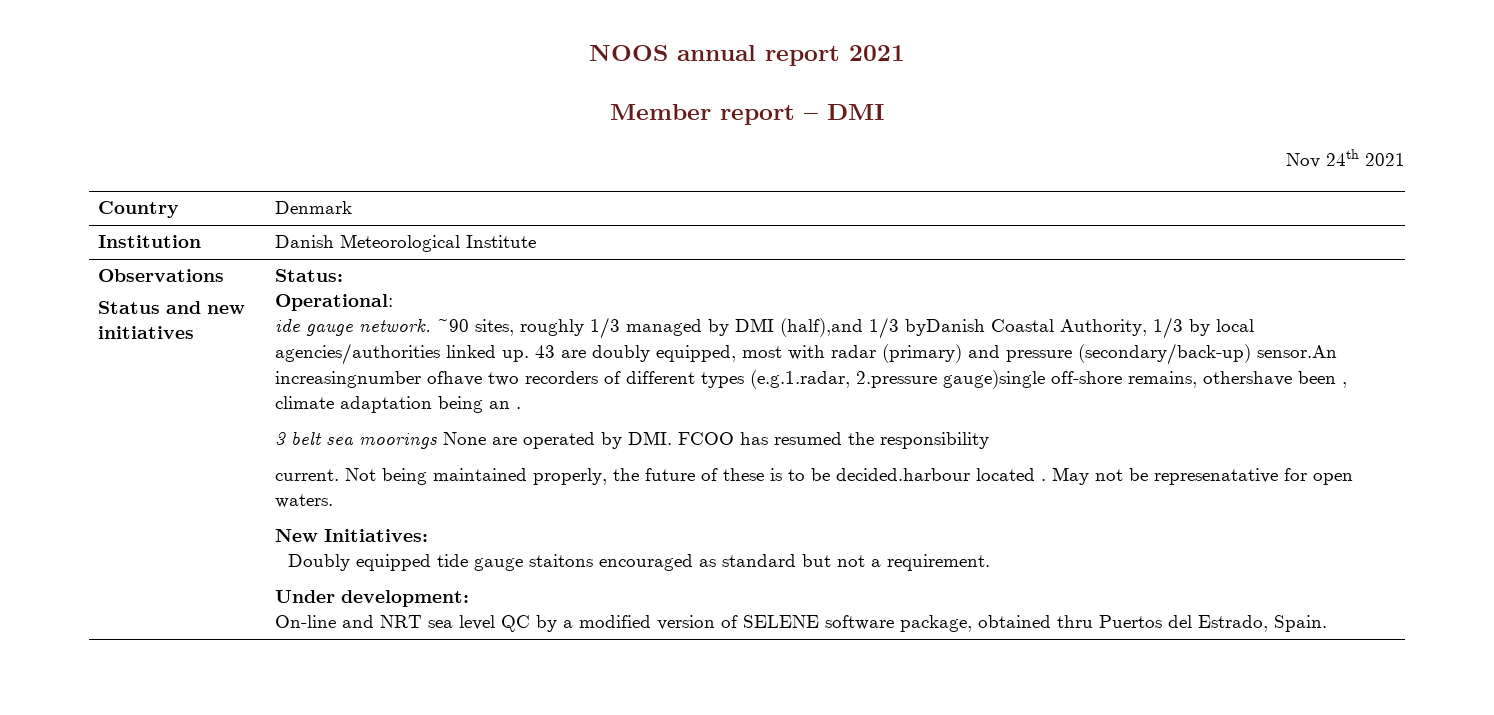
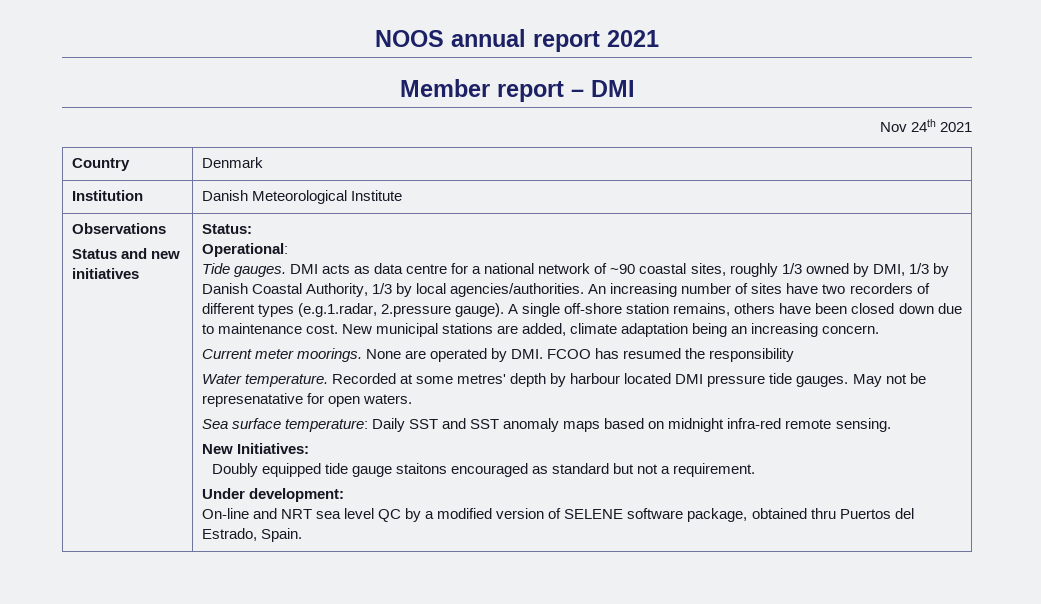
- ide gauge network. ~90 sites, roughly 1/3 managed by DMI (half),and 1/3 byDanish Coastal Authority, 1/3 by local agencies/authorities linked up. 43 are doubly equipped, most with radar (primary) and pressure (secondary/back-up) sensor.An increasingnumber ofhave two recorders of different types (e.g.1.radar, 2.pressure gauge)single off-shore remains, othershave been , climate adaptation being an .
- 3 belt sea moorings None are operated by DMI. FCOO has resumed the responsibility
+ Tide gauges. DMI acts as data centre for a national network of ~90 coastal sites, roughly 1/3 owned by DMI, 1/3 by Danish Coastal Authority, 1/3 by local agencies/authorities. An increasing number of sites have two recorders of different types (e.g.1.radar, 2.pressure gauge). A single off-shore station remains, others have been closed down due to maintenance cost. New municipal stations are added, climate adaptation being an increasing concern.
+ Current meter moorings. None are operated by DMI. FCOO has resumed the responsibility
- current. Not being maintained properly, the future of these is to be decided.harbour located .
+ Water temperature. Recorded at some metres' depth by harbour located DMI pressure tide gauges.
+ Sea surface temperature: Daily SST and SST anomaly maps based on midnight infra-red remote sensing.

